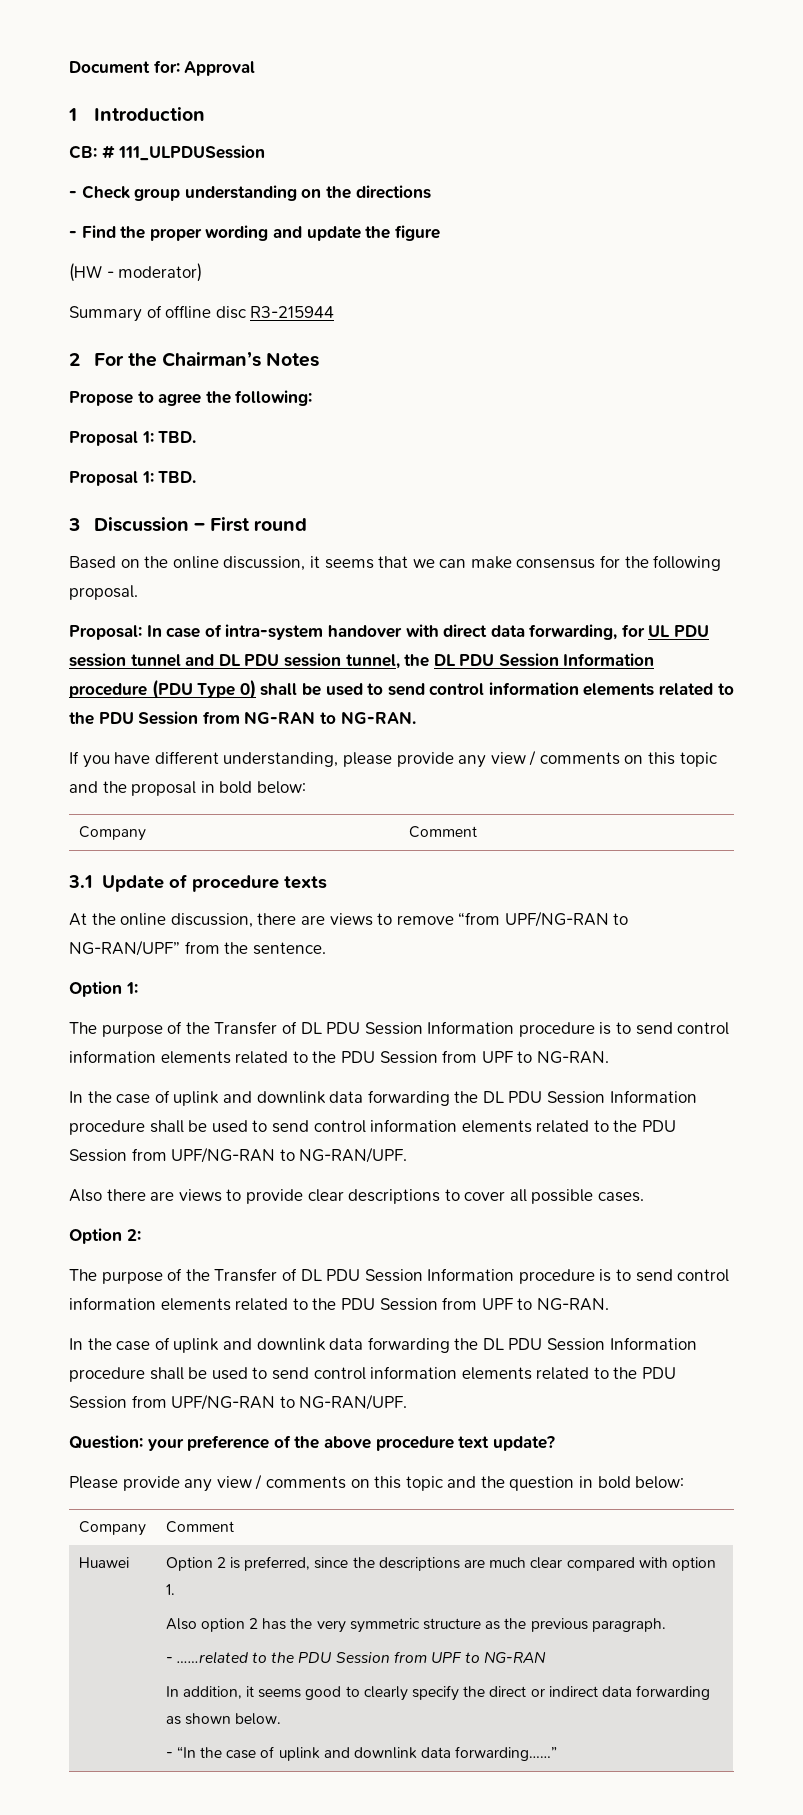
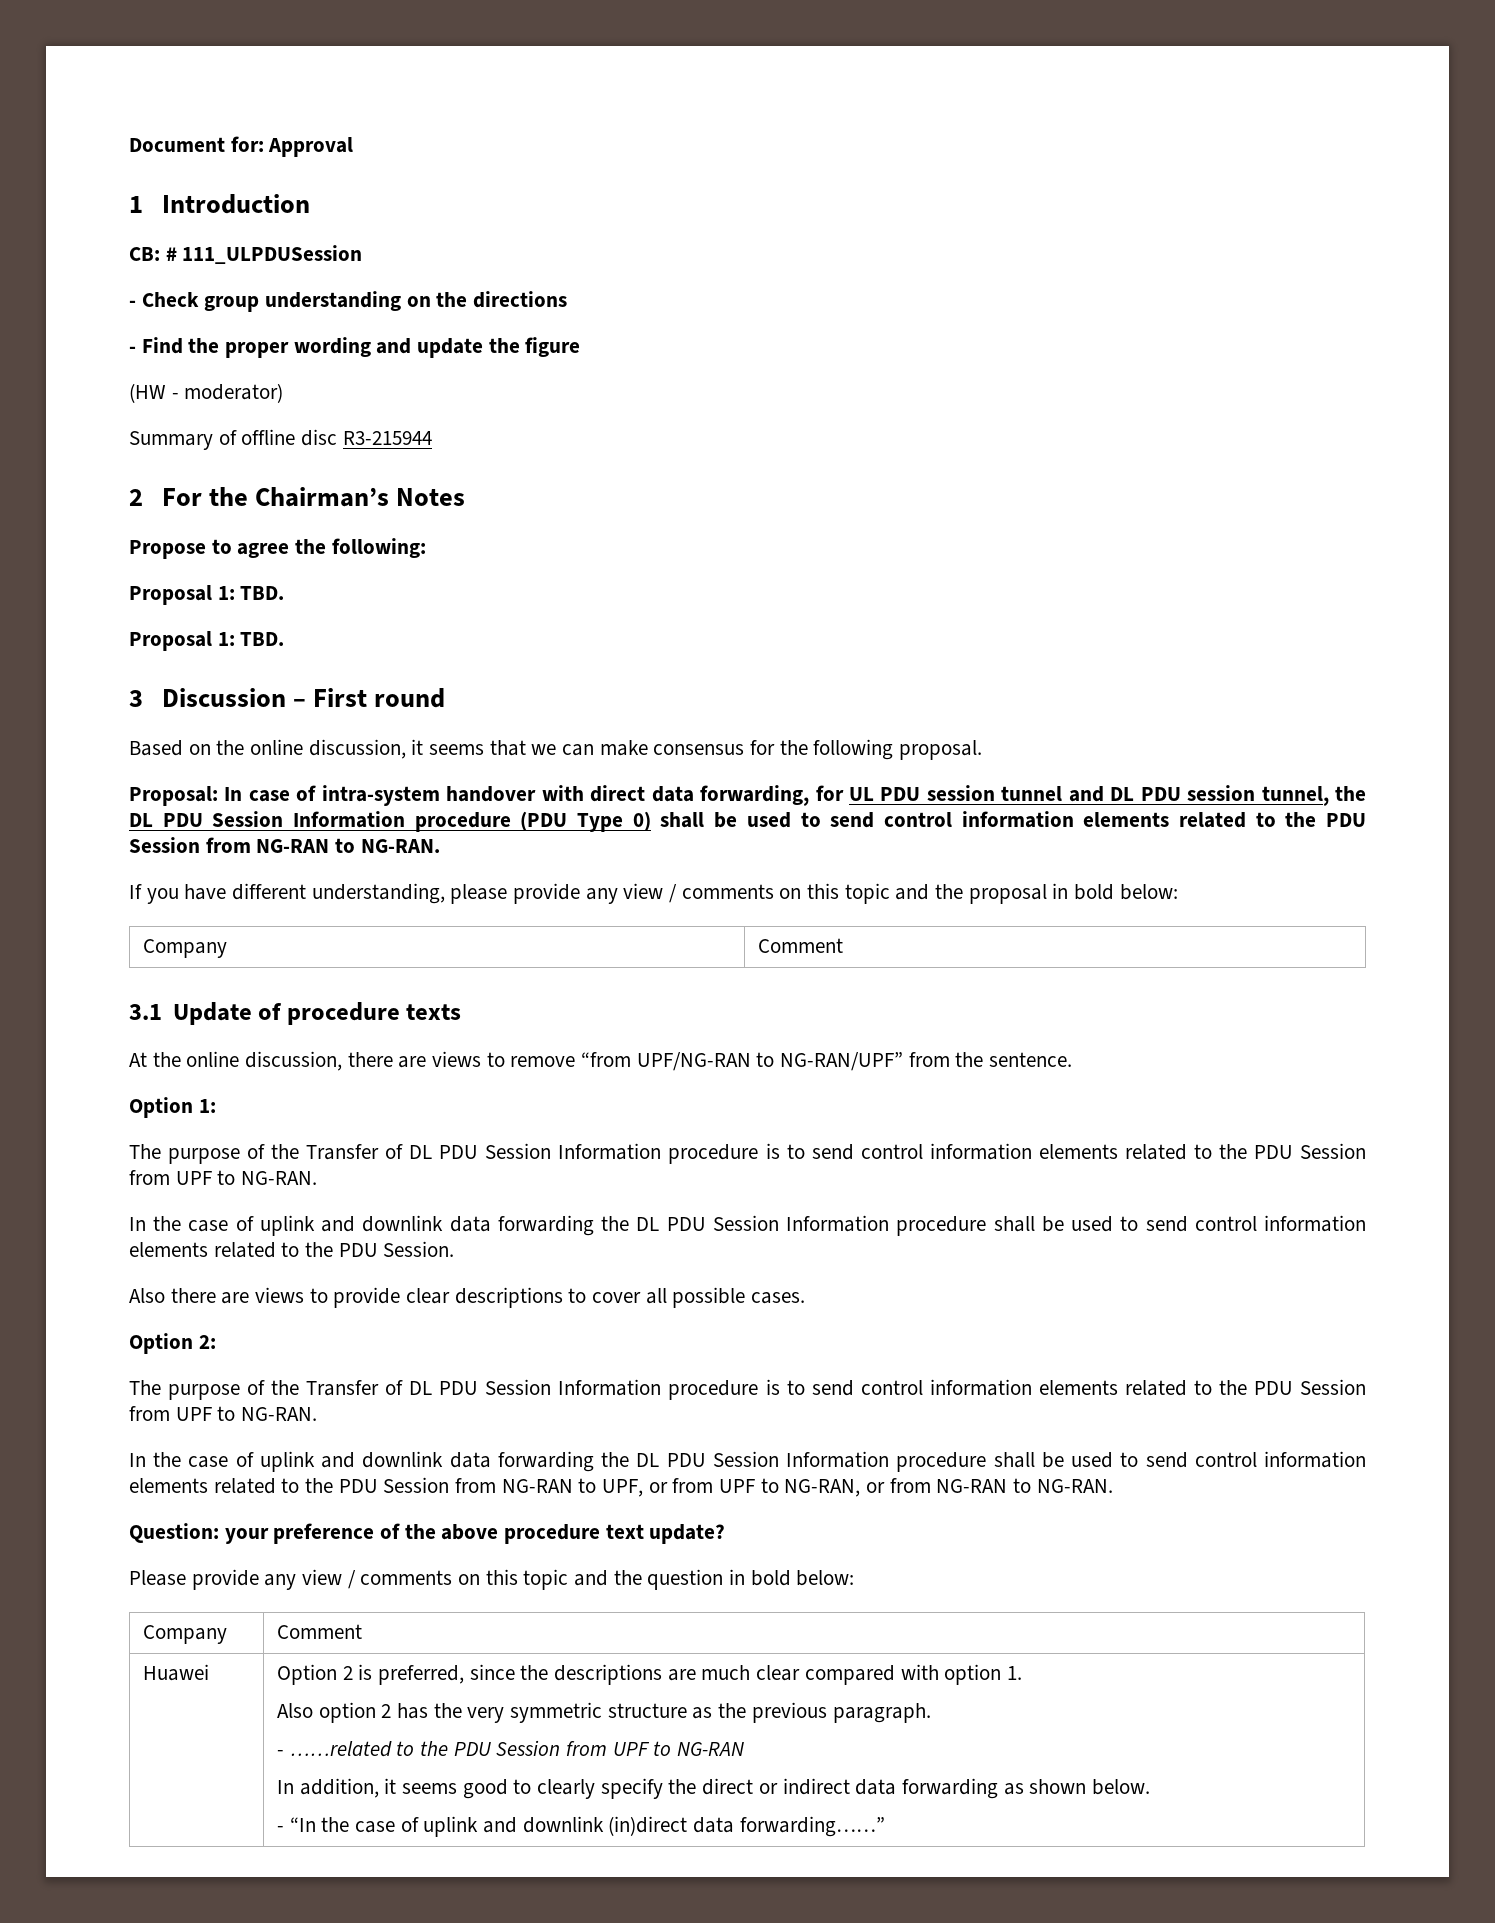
  Option 1:
  The purpose of the Transfer of DL PDU Session Information procedure is to send control information elements related to the PDU Session from UPF to NG-RAN.
- In the case of uplink and downlink data forwarding the DL PDU Session Information procedure shall be used to send control information elements related to the PDU Session from UPF/NG-RAN to NG-RAN/UPF.
+ In the case of uplink and downlink data forwarding the DL PDU Session Information procedure shall be used to send control information elements related to the PDU Session.
  Option 2:
  The purpose of the Transfer of DL PDU Session Information procedure is to send control information elements related to the PDU Session from UPF to NG-RAN.
- In the case of uplink and downlink data forwarding the DL PDU Session Information procedure shall be used to send control information elements related to the PDU Session from UPF/NG-RAN to NG-RAN/UPF.
+ In the case of uplink and downlink data forwarding the DL PDU Session Information procedure shall be used to send control information elements related to the PDU Session from NG-RAN to UPF, or from UPF to NG-RAN, or from NG-RAN to NG-RAN.
- - “In the case of uplink and downlink data forwarding……”
+ - “In the case of uplink and downlink (in)direct data forwarding……”

